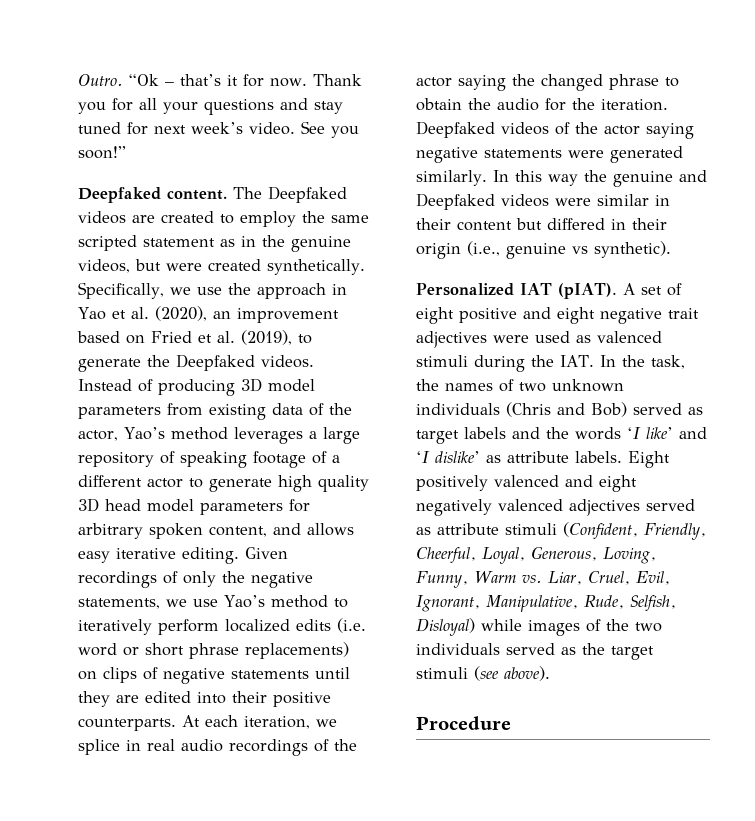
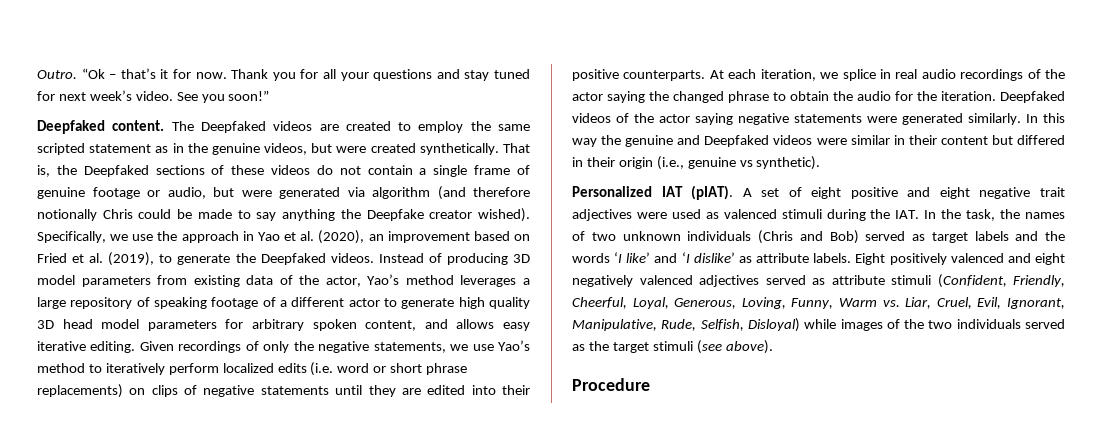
+ That is, the Deepfaked sections of these videos do not contain a single frame of genuine footage or audio, but were generated via algorithm (and therefore notionally Chris could be made to say anything the Deepfake creator wished).

